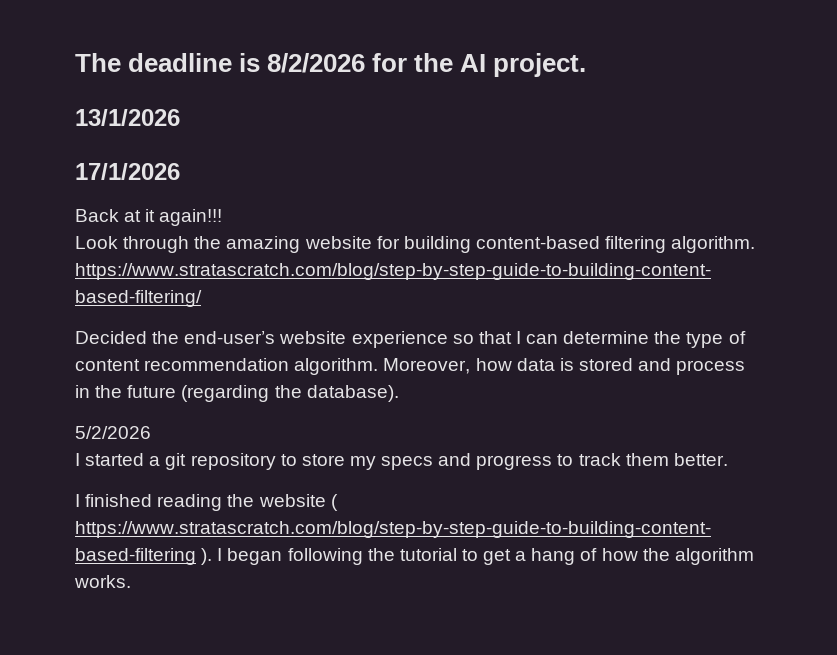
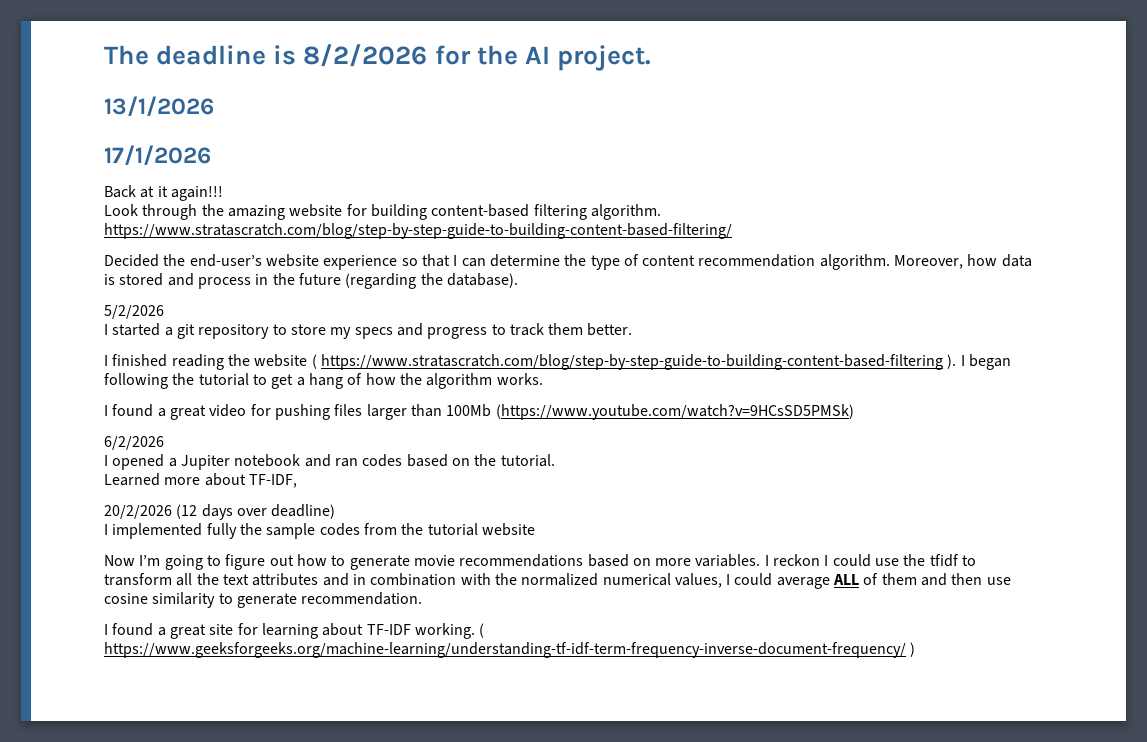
+ I found a great video for pushing files larger than 100Mb (https://www.youtube.com/watch?v=9HCsSD5PMSk)
+ 6/2/2026
+ I opened a Jupiter notebook and ran codes based on the tutorial.
+ Learned more about TF-IDF,
+ 20/2/2026 (12 days over deadline)
+ I implemented fully the sample codes from the tutorial website
+ Now I’m going to figure out how to generate movie recommendations based on more variables. I reckon I could use the tfidf to transform all the text attributes and in combination with the normalized numerical values, I could average ALL of them and then use cosine similarity to generate recommendation.
+ I found a great site for learning about TF-IDF working. ( https://www.geeksforgeeks.org/machine-learning/understanding-tf-idf-term-frequency-inverse-document-frequency/ )

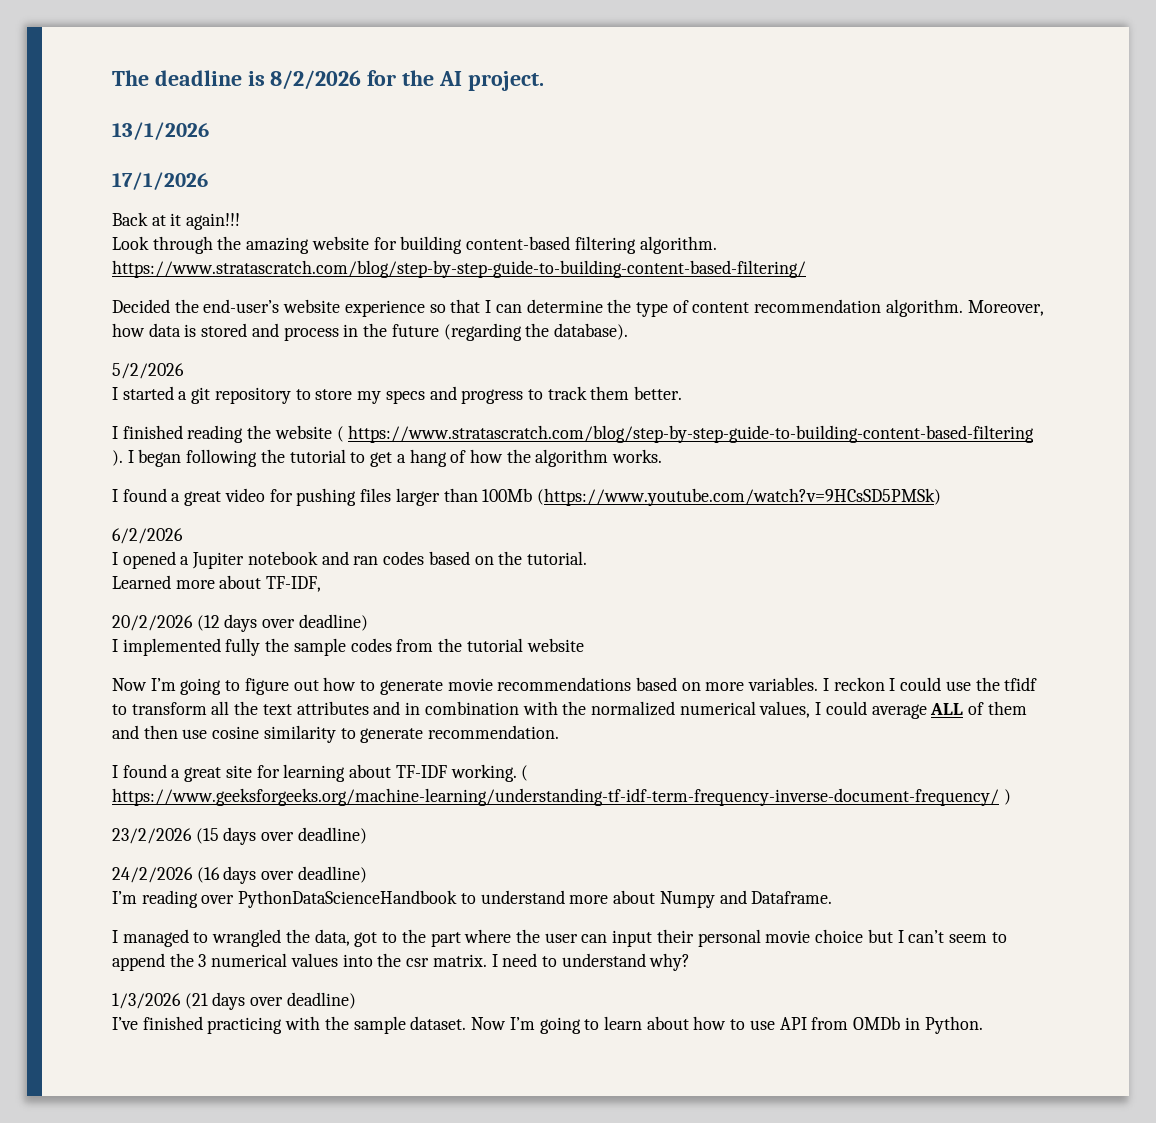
+ 23/2/2026 (15 days over deadline)
+ 24/2/2026 (16 days over deadline)
+ I’m reading over PythonDataScienceHandbook to understand more about Numpy and Dataframe.
+ I managed to wrangled the data, got to the part where the user can input their personal movie choice but I can’t seem to append the 3 numerical values into the csr matrix. I need to understand why?
+ 1/3/2026 (21 days over deadline)
+ I’ve finished practicing with the sample dataset. Now I’m going to learn about how to use API from OMDb in Python.

